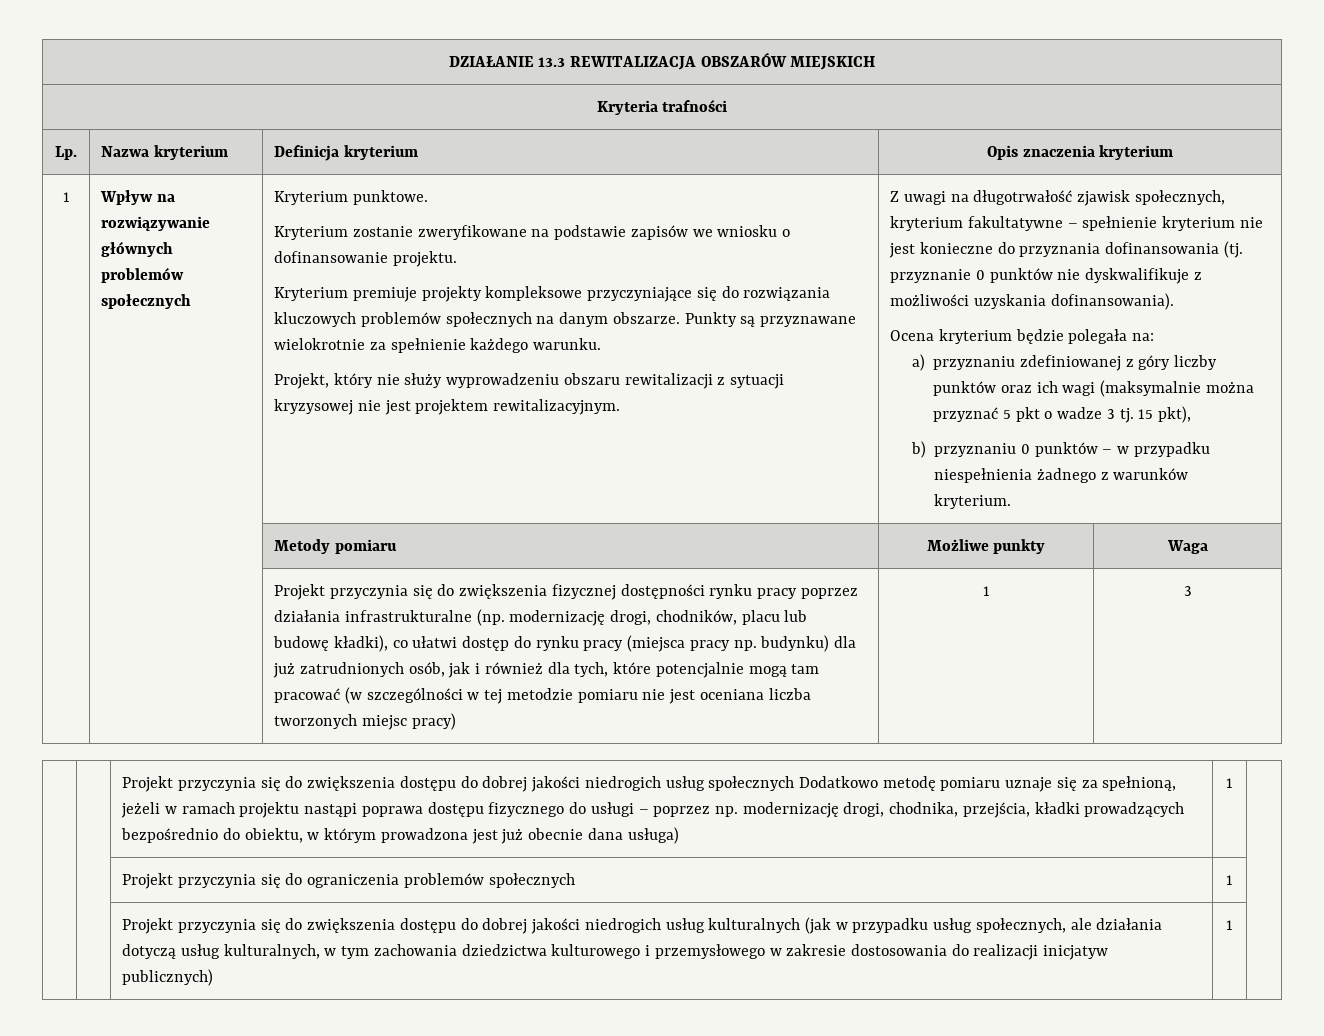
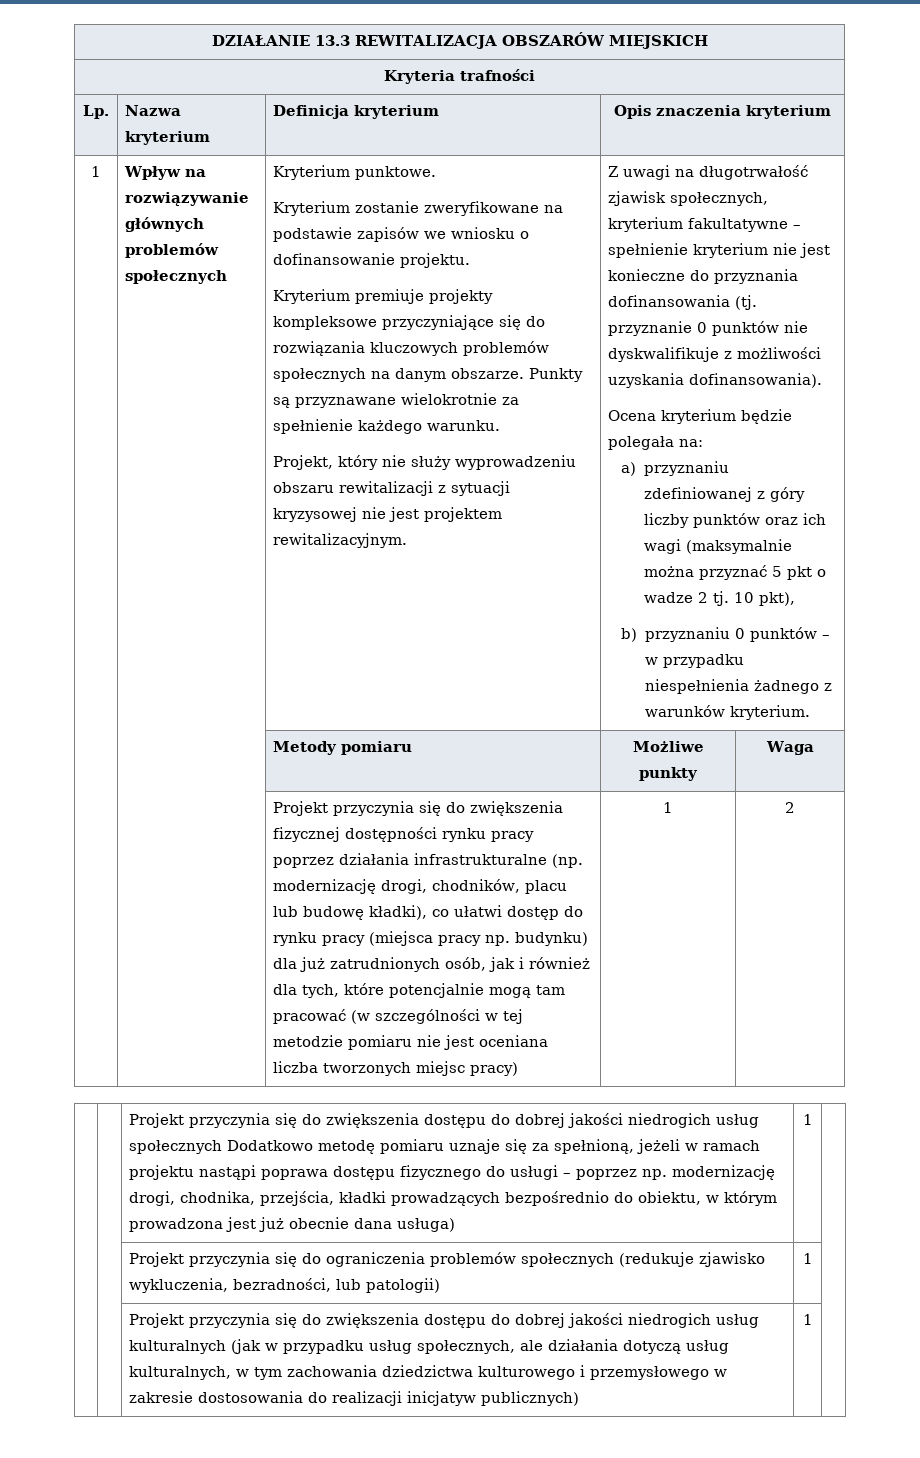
- a) przyznaniu zdefiniowanej z góry liczby punktów oraz ich wagi (maksymalnie można przyznać 5 pkt o wadze 3 tj. 15 pkt),
+ a) przyznaniu zdefiniowanej z góry liczby punktów oraz ich wagi (maksymalnie można przyznać 5 pkt o wadze 2 tj. 10 pkt),
- 1 | 3
+ 1 | 2
- | | Projekt przyczynia się do ograniczenia problemów społecznych | 1 |
+ | | Projekt przyczynia się do ograniczenia problemów społecznych (redukuje zjawisko wykluczenia, bezradności, lub patologii) | 1 |

